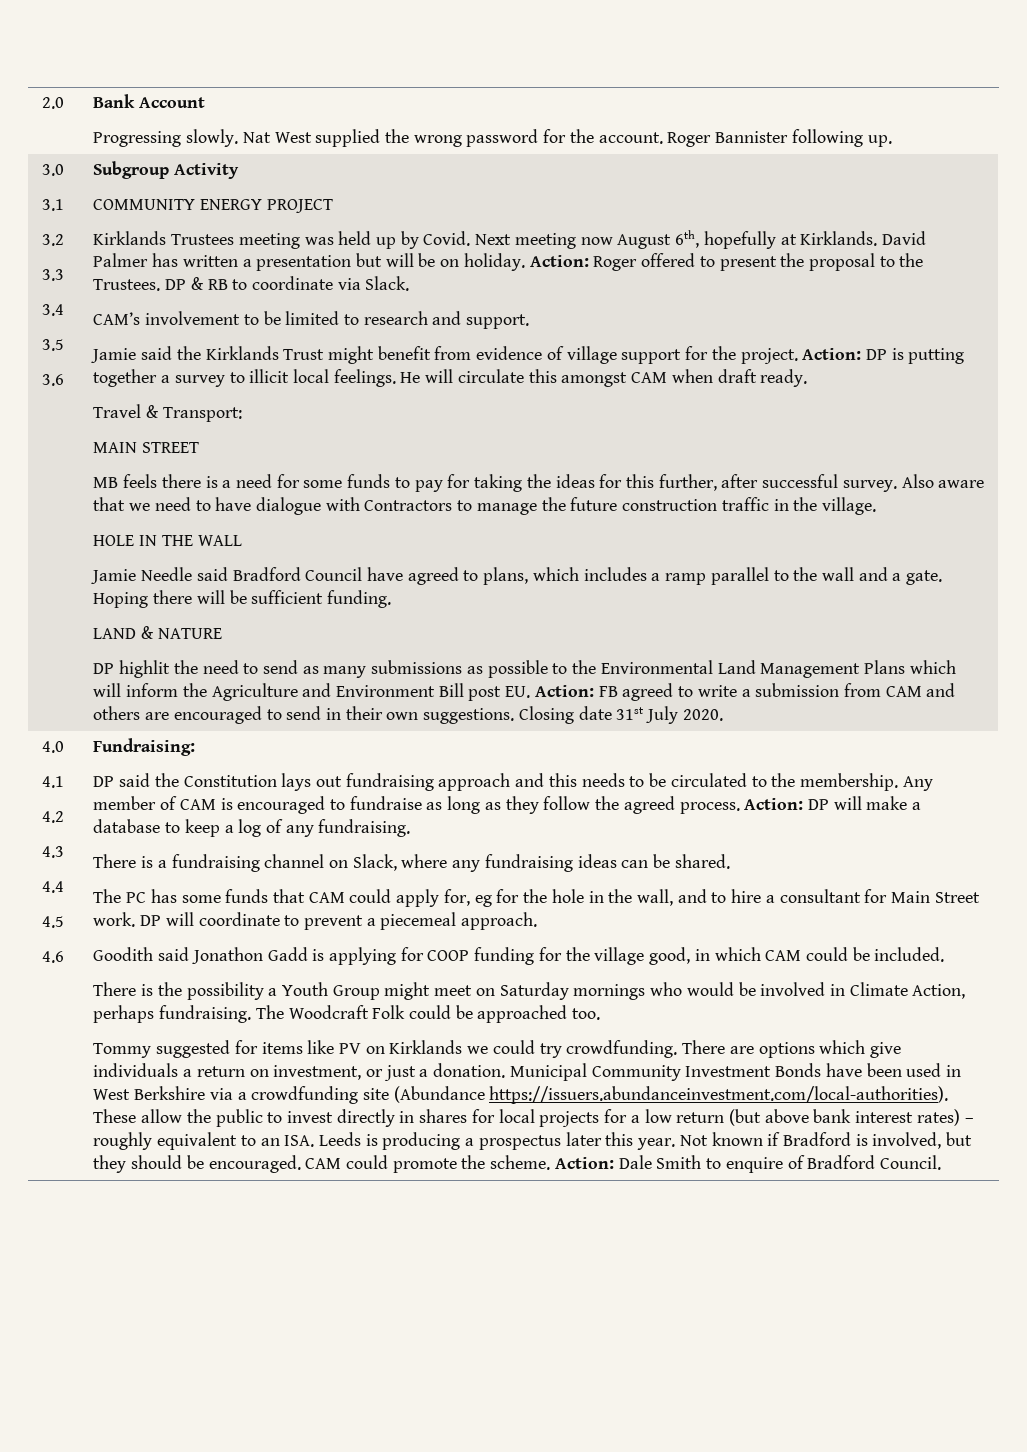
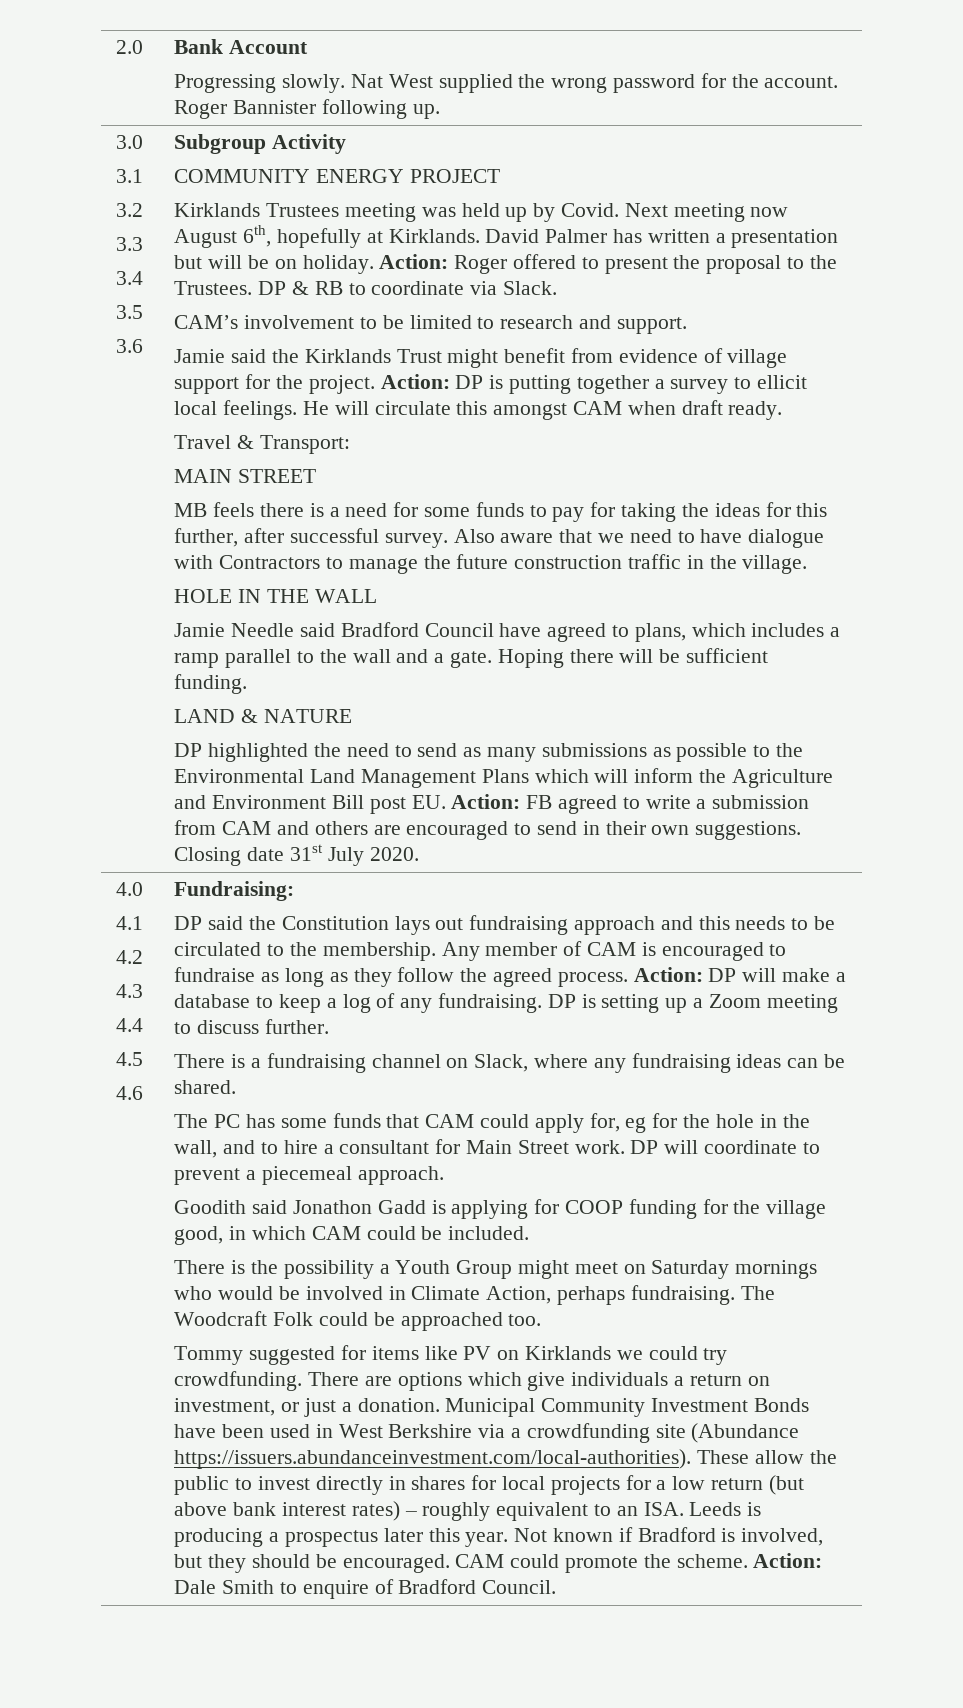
- Action: DP is putting together a survey to illicit local feelings.
+ Action: DP is putting together a survey to ellicit local feelings.
- DP highlit the need to send as many submissions as possible to the Environmental Land Management Plans which will inform the Agriculture and Environment Bill post EU. Action: FB agreed to write a submission from CAM and others are encouraged to send in their own suggestions.
+ DP highlighted the need to send as many submissions as possible to the Environmental Land Management Plans which will inform the Agriculture and Environment Bill post EU. Action: FB agreed to write a submission from CAM and others are encouraged to send in their own suggestions.
+ DP is setting up a Zoom meeting to discuss further.

